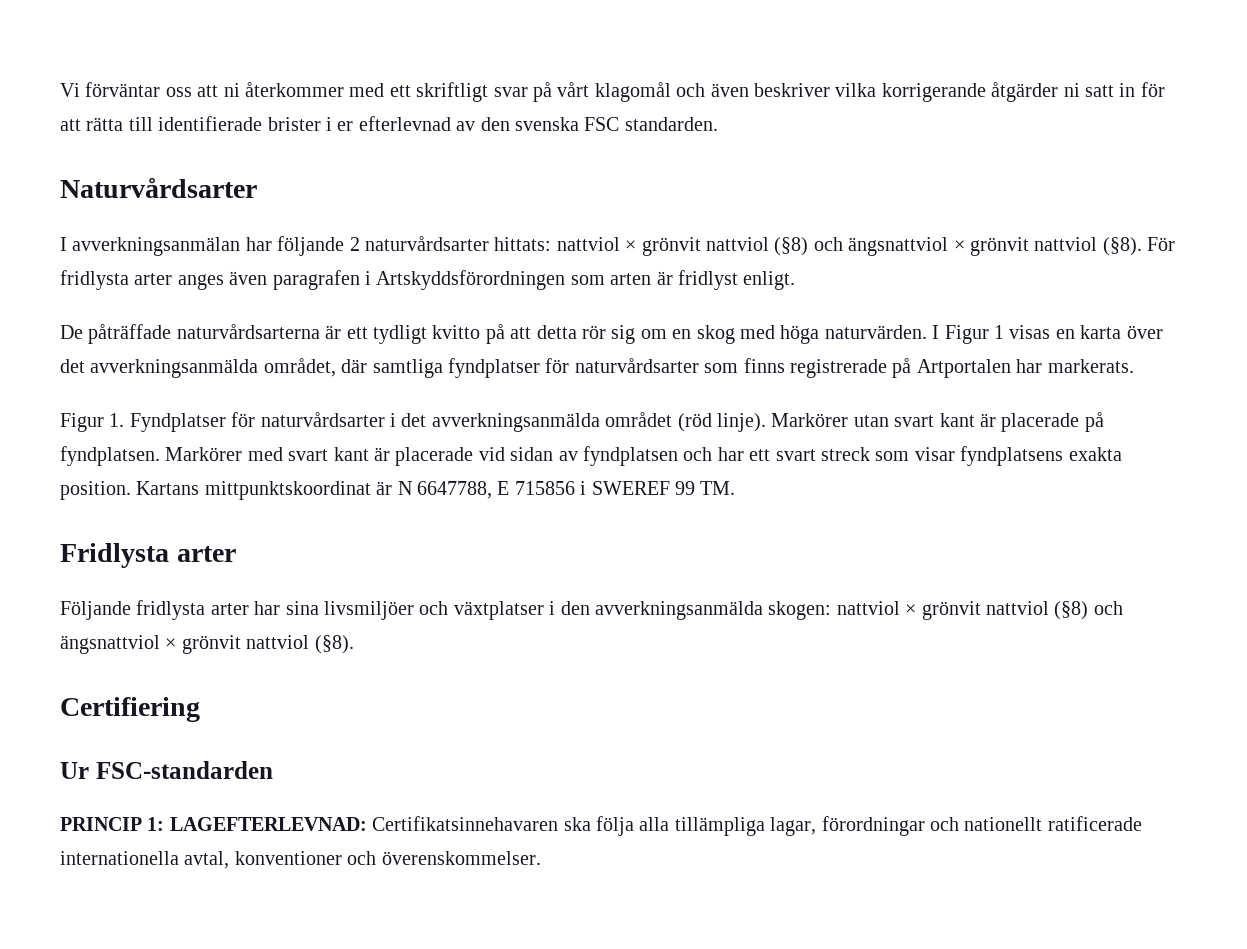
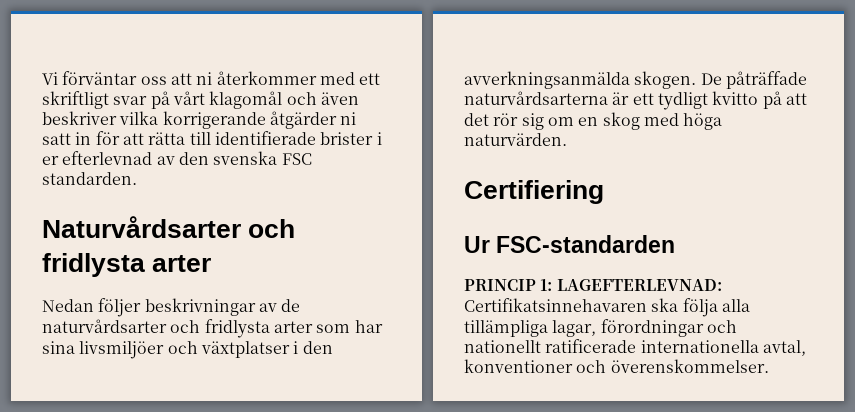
- Naturvårdsarter
- I avverkningsanmälan har följande 2 naturvårdsarter hittats: nattviol × grönvit nattviol (§8) och ängsnattviol × grönvit nattviol (§8). För fridlysta arter anges även paragrafen i Artskyddsförordningen som arten är fridlyst enligt.
- De påträffade naturvårdsarterna är ett tydligt kvitto på att detta rör sig om en skog med höga naturvärden. I Figur 1 visas en karta över det avverkningsanmälda området, där samtliga fyndplatser för naturvårdsarter som finns registrerade på Artportalen har markerats.
- Figur 1. Fyndplatser för naturvårdsarter i det avverkningsanmälda området (röd linje). Markörer utan svart kant är placerade på fyndplatsen. Markörer med svart kant är placerade vid sidan av fyndplatsen och har ett svart streck som visar fyndplatsens exakta position. Kartans mittpunktskoordinat är N 6647788, E 715856 i SWEREF 99 TM.
- Fridlysta arter
- Följande fridlysta arter har sina livsmiljöer och växtplatser i den avverkningsanmälda skogen: nattviol × grönvit nattviol (§8) och ängsnattviol × grönvit nattviol (§8).
+ Naturvårdsarter och fridlysta arter
+ Nedan följer beskrivningar av de naturvårdsarter och fridlysta arter som har sina livsmiljöer och växtplatser i den avverkningsanmälda skogen. De påträffade naturvårdsarterna är ett tydligt kvitto på att det rör sig om en skog med höga naturvärden.

